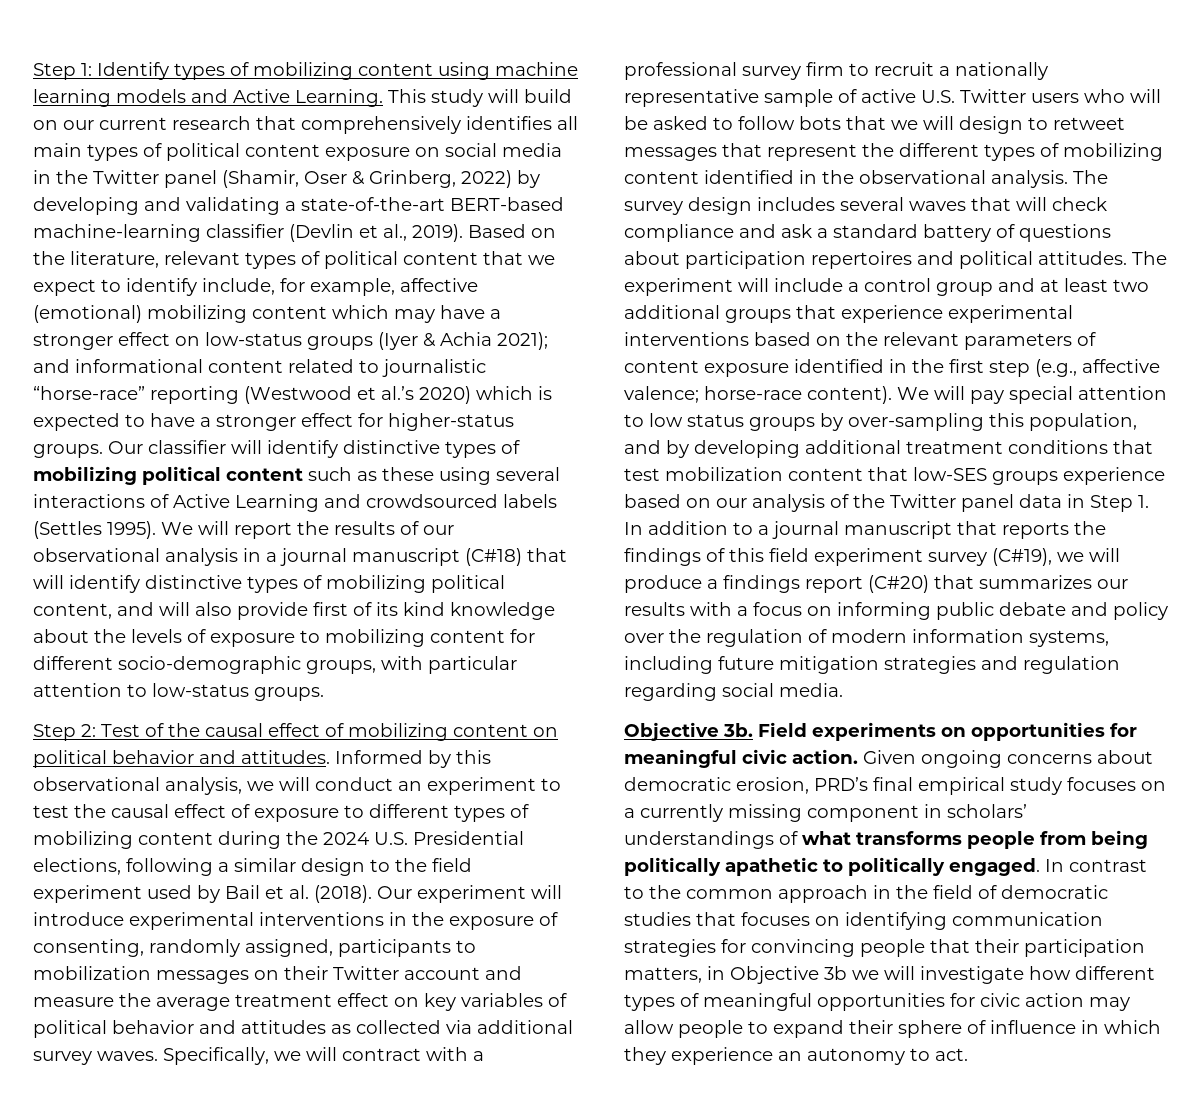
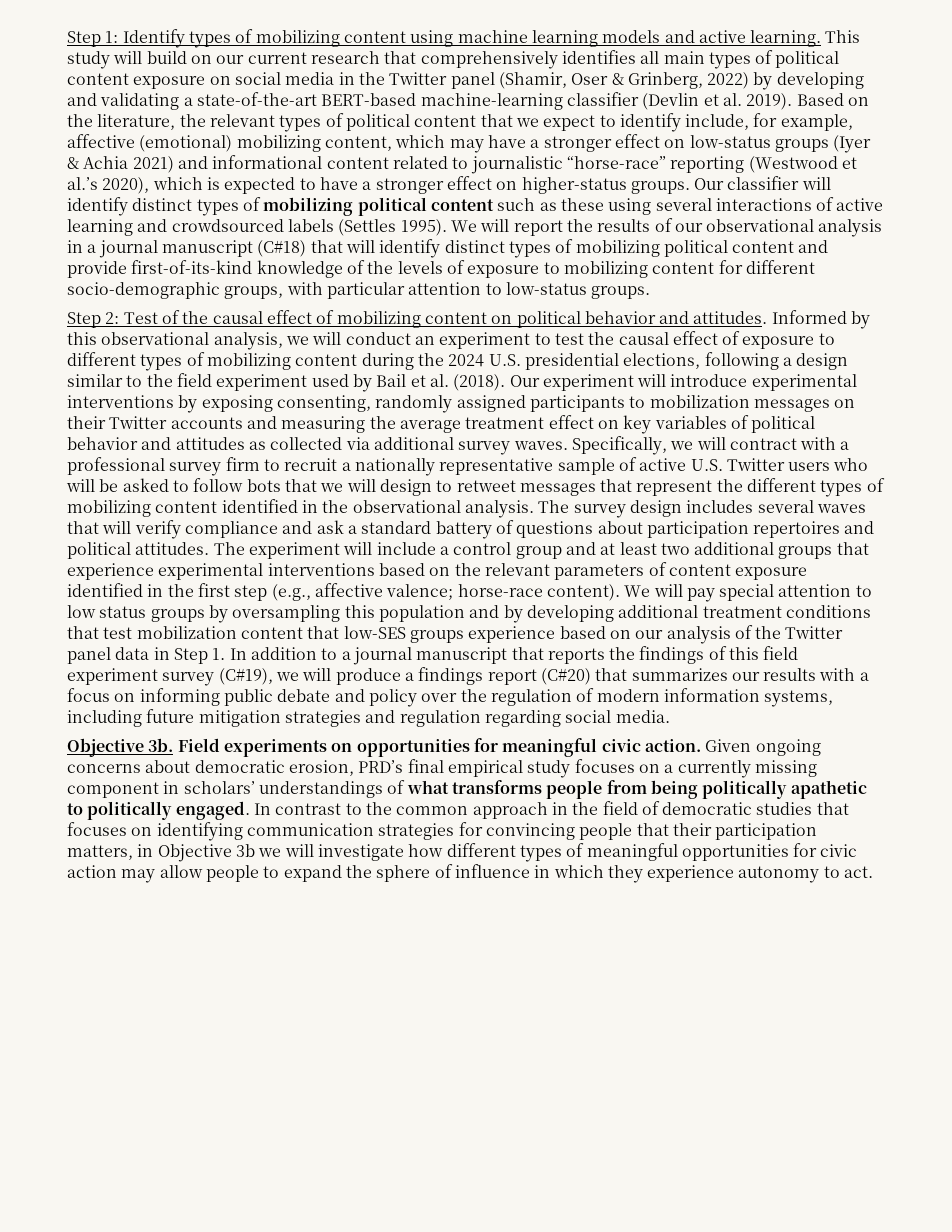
- Step 1: Identify types of mobilizing content using machine learning models and Active Learning.
+ Step 1: Identify types of mobilizing content using machine learning models and active learning.
- This study will build on our current research that comprehensively identifies all main types of political content exposure on social media in the Twitter panel (Shamir, Oser & Grinberg, 2022) by developing and validating a state-of-the-art BERT-based machine-learning classifier (Devlin et al., 2019).
+ This study will build on our current research that comprehensively identifies all main types of political content exposure on social media in the Twitter panel (Shamir, Oser & Grinberg, 2022) by developing and validating a state-of-the-art BERT-based machine-learning classifier (Devlin et al. 2019).
- Based on the literature, relevant types of political content that we expect to identify include, for example, affective (emotional) mobilizing content which may have a stronger effect on low-status groups (Iyer & Achia 2021); and informational content related to journalistic “horse-race” reporting (Westwood et al.’s 2020) which is expected to have a stronger effect for higher-status groups.
+ Based on the literature, the relevant types of political content that we expect to identify include, for example, affective (emotional) mobilizing content, which may have a stronger effect on low-status groups (Iyer & Achia 2021) and informational content related to journalistic “horse-race” reporting (Westwood et al.’s 2020), which is expected to have a stronger effect on higher-status groups.
- Our classifier will identify distinctive types of mobilizing political content such as these using several interactions of Active Learning and crowdsourced labels (Settles 1995).
+ Our classifier will identify distinct types of mobilizing political content such as these using several interactions of active learning and crowdsourced labels (Settles 1995).
- We will report the results of our observational analysis in a journal manuscript (C#18) that will identify distinctive types of mobilizing political content, and will also provide first of its kind knowledge about the levels of exposure to mobilizing content for different socio-demographic groups, with particular attention to low-status groups.
+ We will report the results of our observational analysis in a journal manuscript (C#18) that will identify distinct types of mobilizing political content and provide first-of-its-kind knowledge of the levels of exposure to mobilizing content for different socio-demographic groups, with particular attention to low-status groups.
- Informed by this observational analysis, we will conduct an experiment to test the causal effect of exposure to different types of mobilizing content during the 2024 U.S. Presidential elections, following a similar design to the field experiment used by Bail et al. (2018).
+ Informed by this observational analysis, we will conduct an experiment to test the causal effect of exposure to different types of mobilizing content during the 2024 U.S. presidential elections, following a design similar to the field experiment used by Bail et al. (2018).
- Our experiment will introduce experimental interventions in the exposure of consenting, randomly assigned, participants to mobilization messages on their Twitter account and measure the average treatment effect on key variables of political behavior and attitudes as collected via additional survey waves.
+ Our experiment will introduce experimental interventions by exposing consenting, randomly assigned participants to mobilization messages on their Twitter accounts and measuring the average treatment effect on key variables of political behavior and attitudes as collected via additional survey waves.
- The survey design includes several waves that will check compliance and ask a standard battery of questions about participation repertoires and political attitudes.
+ The survey design includes several waves that will verify compliance and ask a standard battery of questions about participation repertoires and political attitudes.
- We will pay special attention to low status groups by over-sampling this population, and by developing additional treatment conditions that test mobilization content that low-SES groups experience based on our analysis of the Twitter panel data in Step 1. In addition to a journal manuscript that reports the findings of this field experiment survey (C#19), we will produce a findings report (C#20) that summarizes our results with a focus on informing public debate and policy over the regulation of modern information systems, including future mitigation strategies and regulation regarding social media.
+ We will pay special attention to low status groups by oversampling this population and by developing additional treatment conditions that test mobilization content that low-SES groups experience based on our analysis of the Twitter panel data in Step 1. In addition to a journal manuscript that reports the findings of this field experiment survey (C#19), we will produce a findings report (C#20) that summarizes our results with a focus on informing public debate and policy over the regulation of modern information systems, including future mitigation strategies and regulation regarding social media.
- In contrast to the common approach in the field of democratic studies that focuses on identifying communication strategies for convincing people that their participation matters, in Objective 3b we will investigate how different types of meaningful opportunities for civic action may allow people to expand their sphere of influence in which they experience an autonomy to act.
+ In contrast to the common approach in the field of democratic studies that focuses on identifying communication strategies for convincing people that their participation matters, in Objective 3b we will investigate how different types of meaningful opportunities for civic action may allow people to expand the sphere of influence in which they experience autonomy to act.

